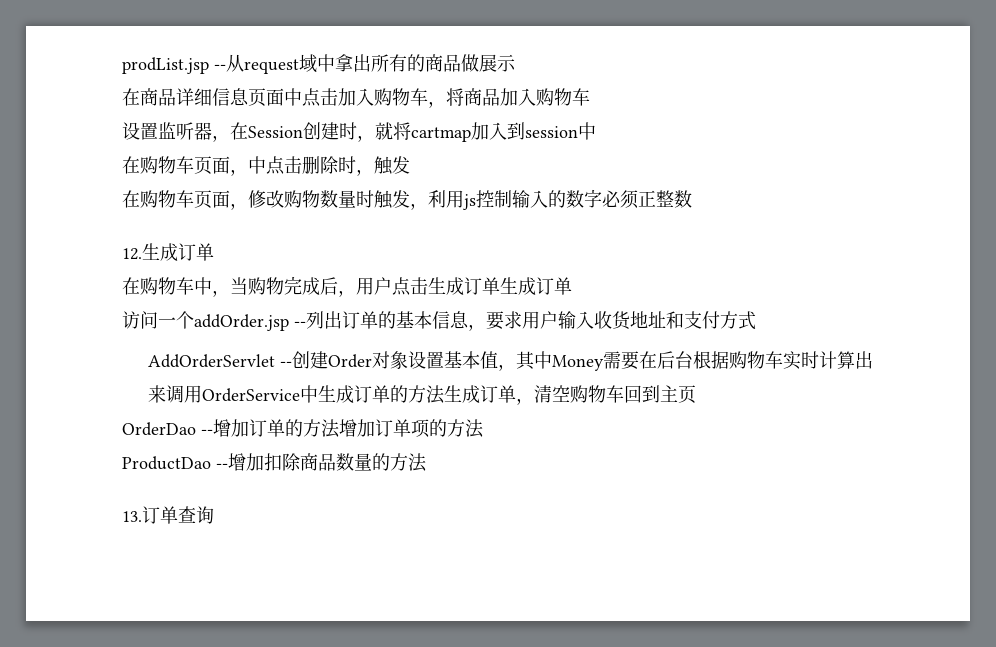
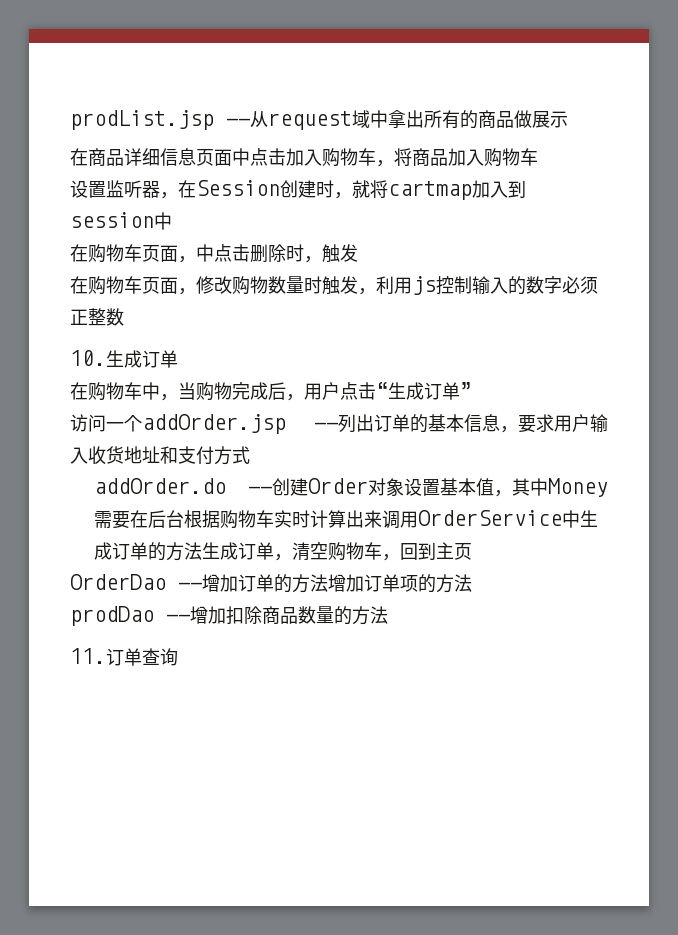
- 12.生成订单
+ 10.生成订单
- 在购物车中，当购物完成后，用户点击生成订单生成订单
+ 在购物车中，当购物完成后，用户点击“生成订单”
- AddOrderServlet --创建Order对象设置基本值，其中Money需要在后台根据购物车实时计算出来调用OrderService中生成订单的方法生成订单，清空购物车回到主页
+ addOrder.do --创建Order对象设置基本值，其中Money需要在后台根据购物车实时计算出来调用OrderService中生成订单的方法生成订单，清空购物车，回到主页
- ProductDao --增加扣除商品数量的方法
+ prodDao --增加扣除商品数量的方法
- 13.订单查询
+ 11.订单查询

